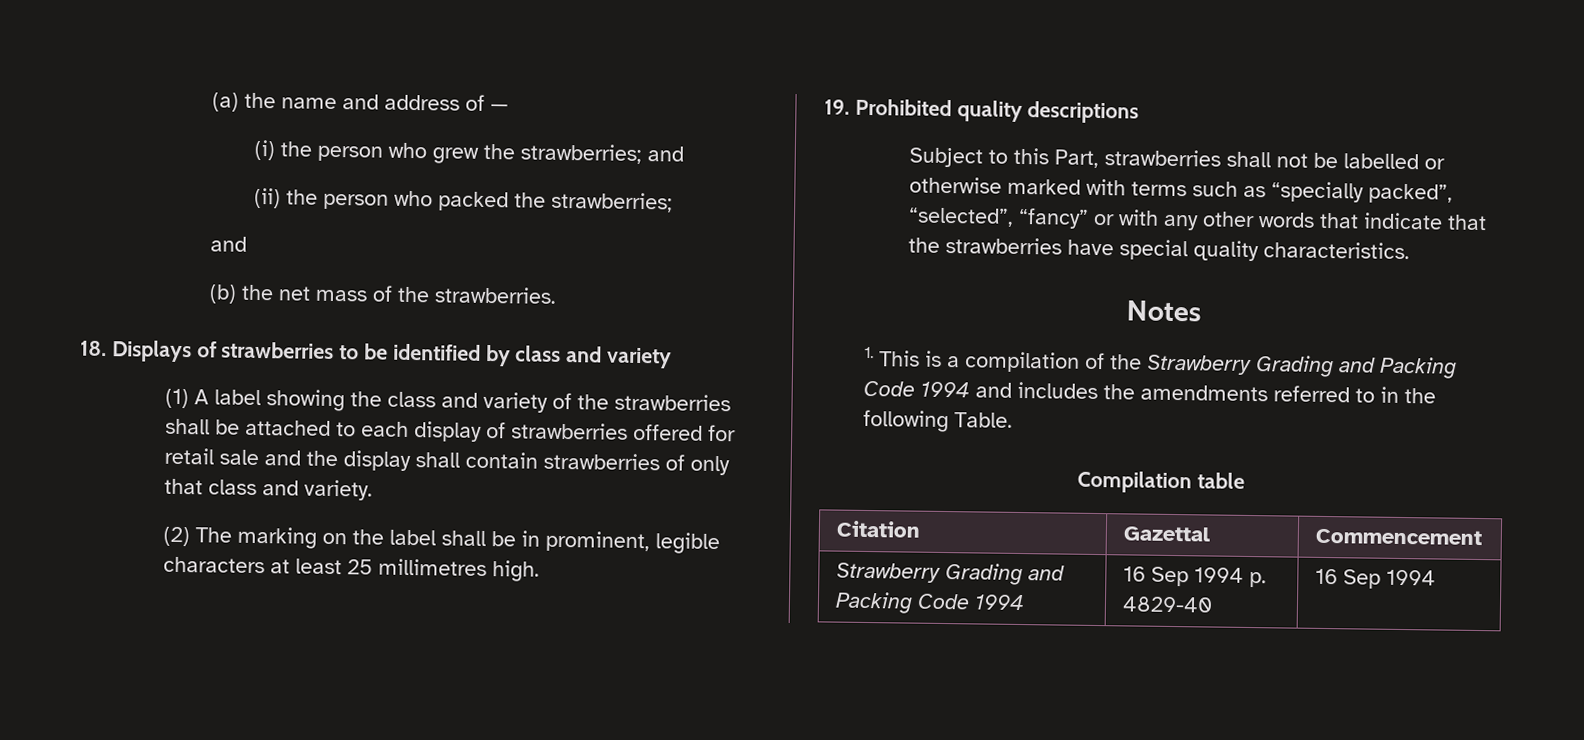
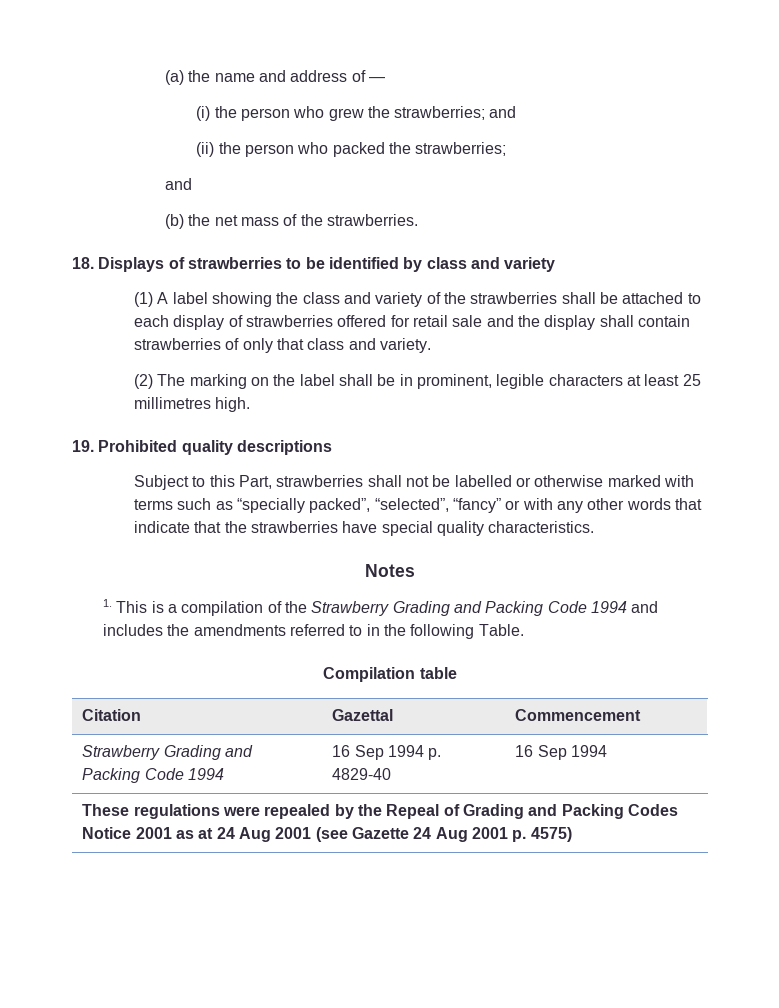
+ These regulations were repealed by the Repeal of Grading and Packing Codes Notice 2001 as at 24 Aug 2001 (see Gazette 24 Aug 2001 p. 4575)

